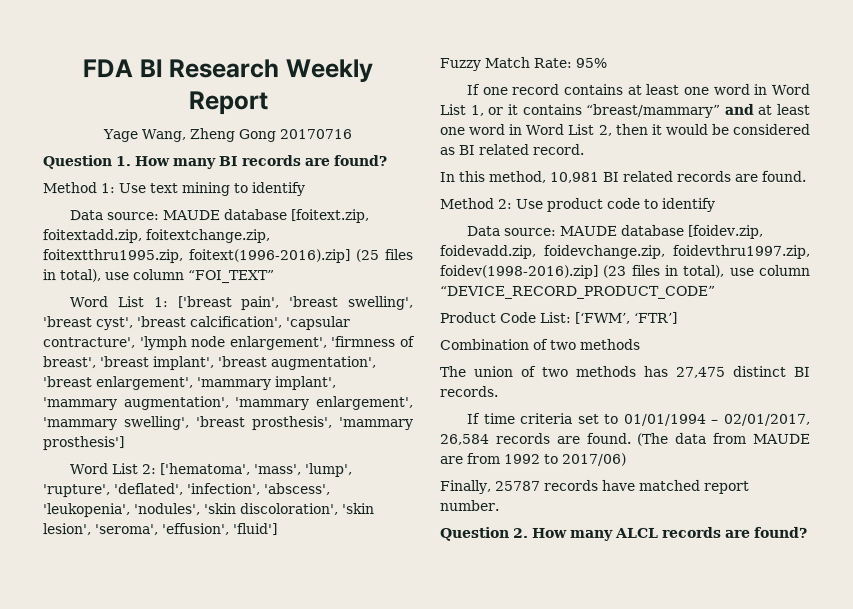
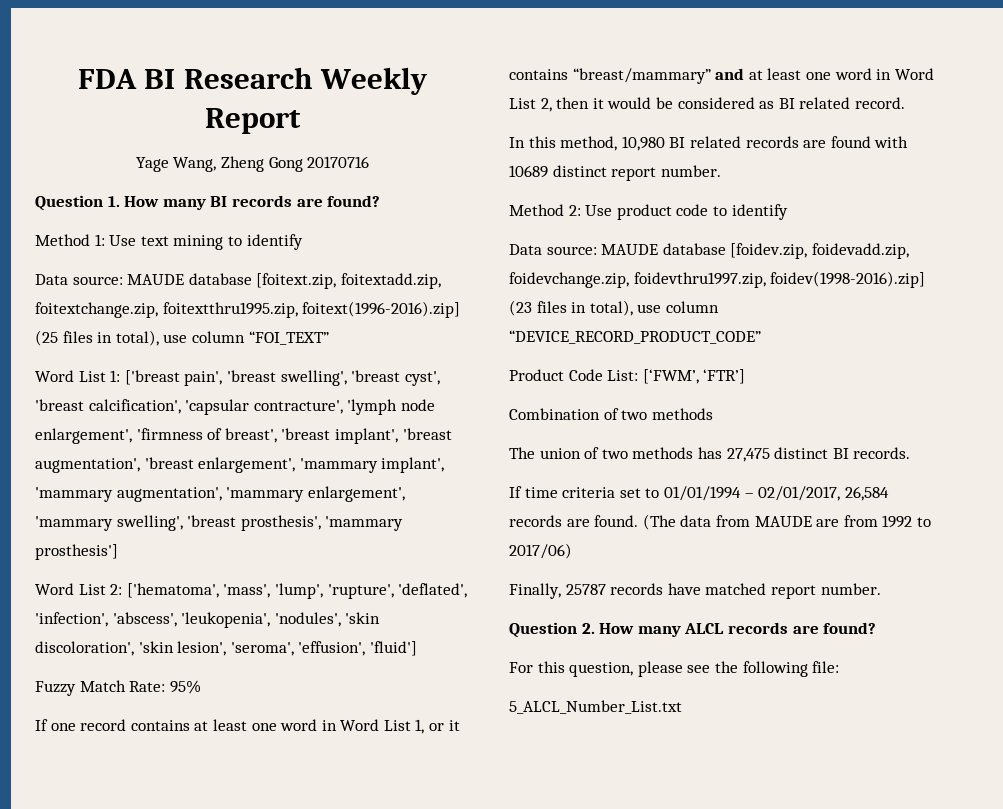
- In this method, 10,981 BI related records are found.
+ In this method, 10,980 BI related records are found with 10689 distinct report number.
+ For this question, please see the following file:
+ 5_ALCL_Number_List.txt

